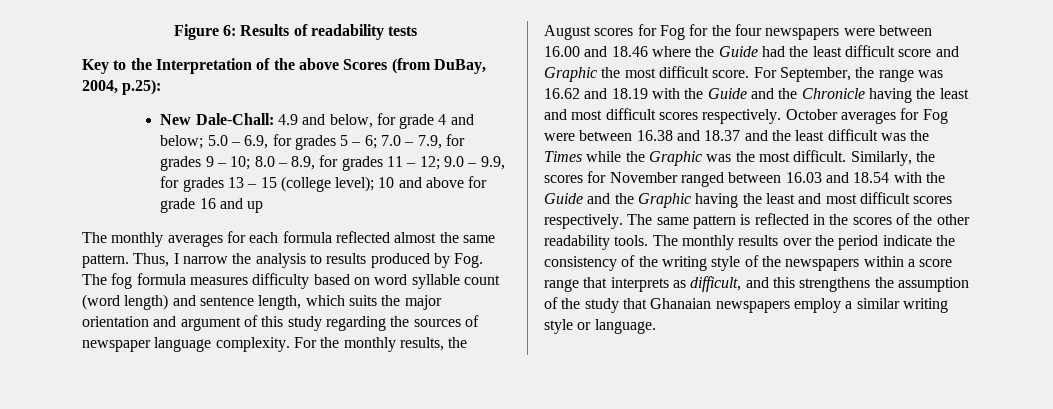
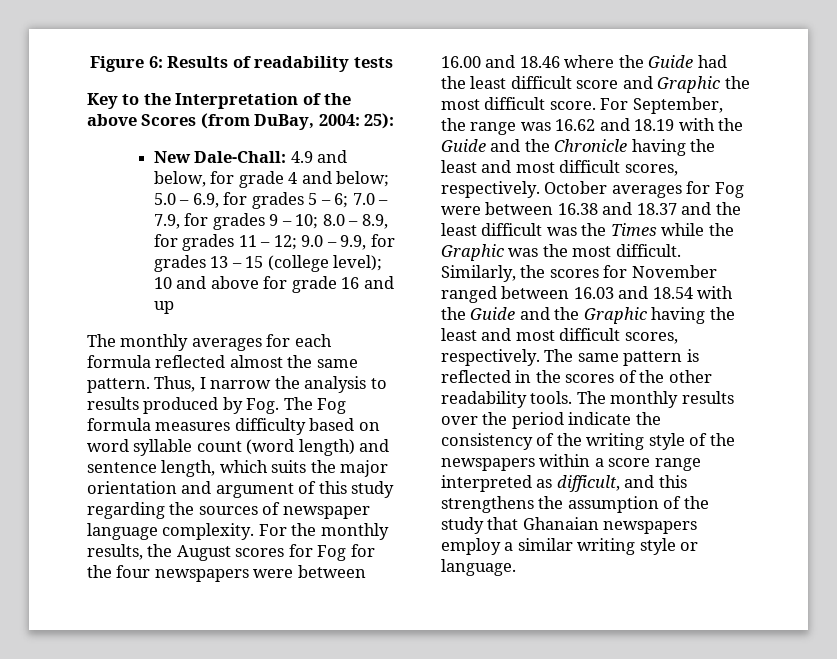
- Key to the Interpretation of the above Scores (from DuBay, 2004, p.25):
+ Key to the Interpretation of the above Scores (from DuBay, 2004: 25):
- Thus, I narrow the analysis to results produced by Fog. The fog formula measures difficulty based on word syllable count (word length) and sentence length, which suits the major orientation and argument of this study regarding the sources of newspaper language complexity.
+ Thus, I narrow the analysis to results produced by Fog. The Fog formula measures difficulty based on word syllable count (word length) and sentence length, which suits the major orientation and argument of this study regarding the sources of newspaper language complexity.
- For September, the range was 16.62 and 18.19 with the Guide and the Chronicle having the least and most difficult scores respectively.
+ For September, the range was 16.62 and 18.19 with the Guide and the Chronicle having the least and most difficult scores, respectively.
- Similarly, the scores for November ranged between 16.03 and 18.54 with the Guide and the Graphic having the least and most difficult scores respectively.
+ Similarly, the scores for November ranged between 16.03 and 18.54 with the Guide and the Graphic having the least and most difficult scores, respectively.
- The monthly results over the period indicate the consistency of the writing style of the newspapers within a score range that interprets as difficult, and this strengthens the assumption of the study that Ghanaian newspapers employ a similar writing style or language.
+ The monthly results over the period indicate the consistency of the writing style of the newspapers within a score range interpreted as difficult, and this strengthens the assumption of the study that Ghanaian newspapers employ a similar writing style or language.

